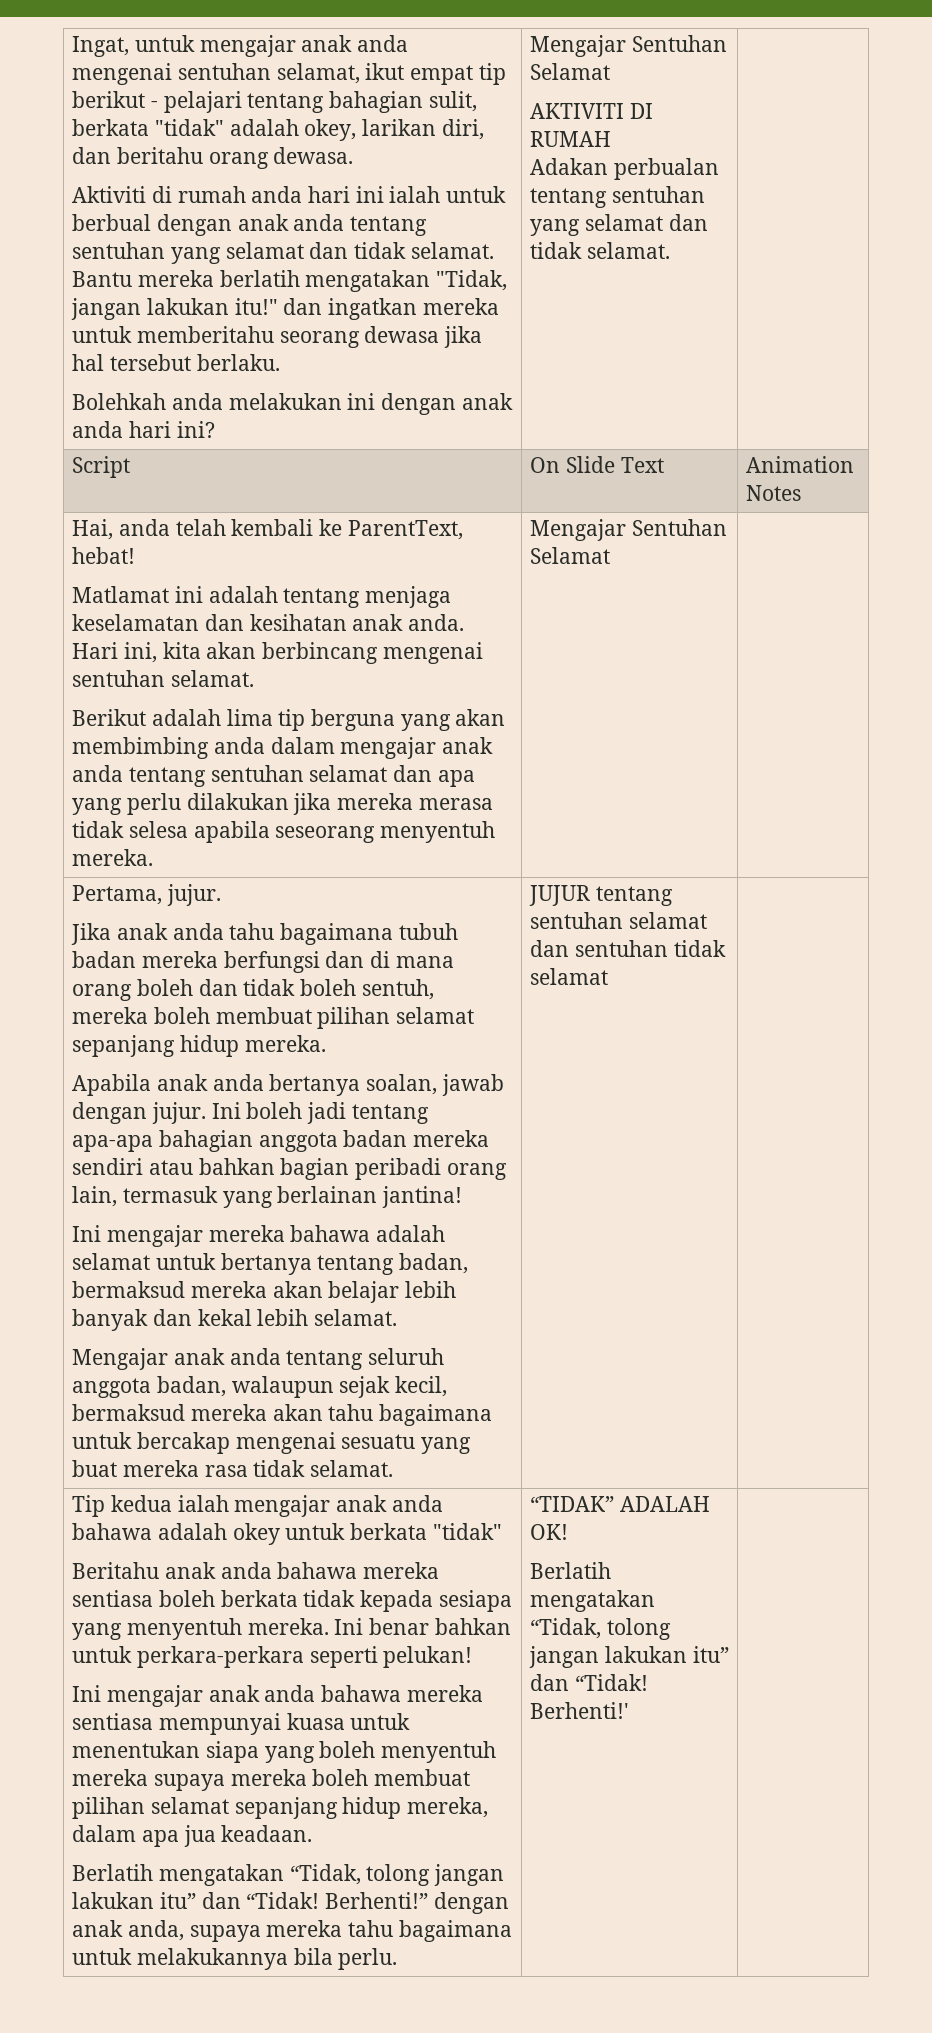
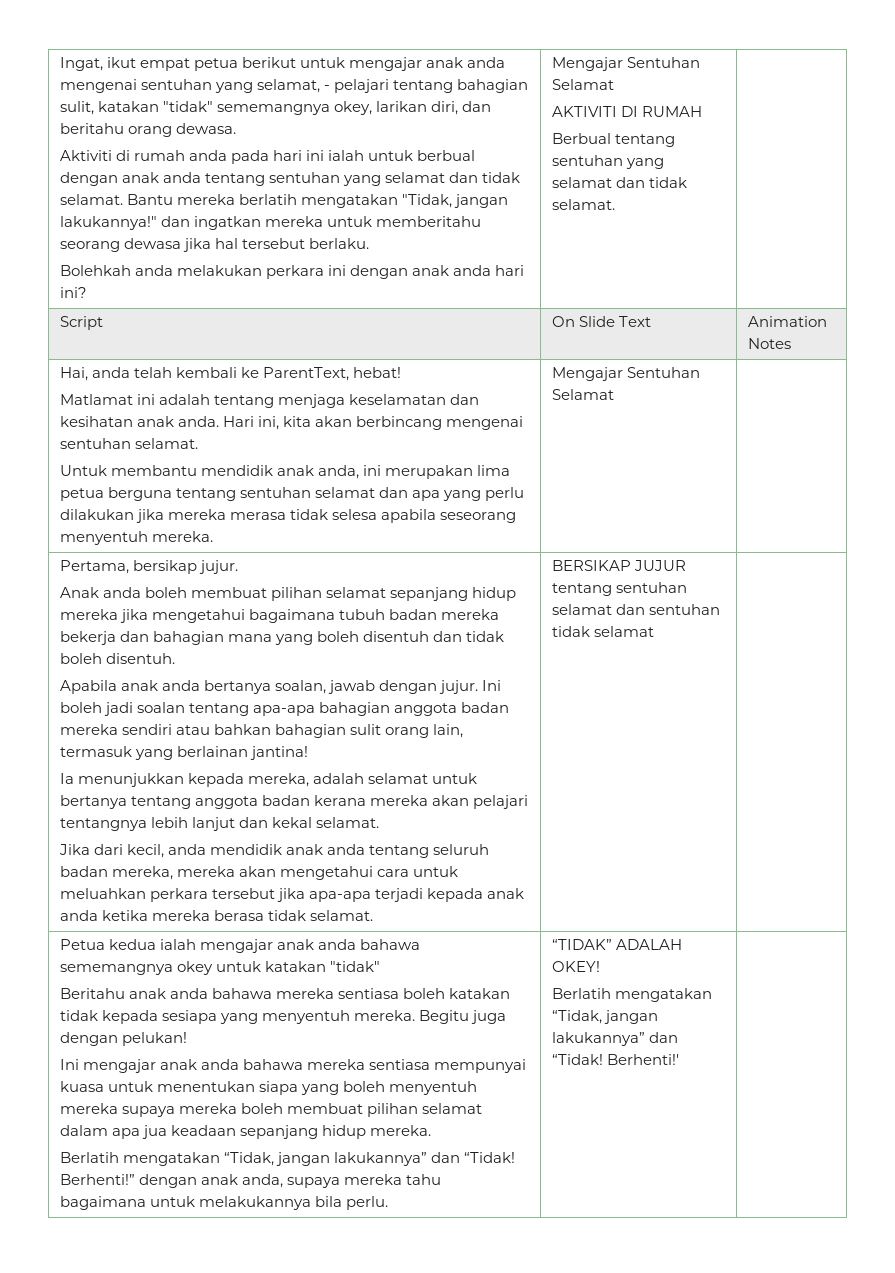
- Ingat, untuk mengajar anak anda mengenai sentuhan selamat, ikut empat tip berikut - pelajari tentang bahagian sulit, berkata "tidak" adalah okey, larikan diri, dan beritahu orang dewasa.
+ Ingat, ikut empat petua berikut untuk mengajar anak anda mengenai sentuhan yang selamat, - pelajari tentang bahagian sulit, katakan "tidak" sememangnya okey, larikan diri, dan beritahu orang dewasa.
- Aktiviti di rumah anda hari ini ialah untuk berbual dengan anak anda tentang sentuhan yang selamat dan tidak selamat.
+ Aktiviti di rumah anda pada hari ini ialah untuk berbual dengan anak anda tentang sentuhan yang selamat dan tidak selamat.
- Bantu mereka berlatih mengatakan "Tidak, jangan lakukan itu!" dan ingatkan mereka untuk memberitahu seorang dewasa jika hal tersebut berlaku.
+ Bantu mereka berlatih mengatakan "Tidak, jangan lakukannya!" dan ingatkan mereka untuk memberitahu seorang dewasa jika hal tersebut berlaku.
- Bolehkah anda melakukan ini dengan anak anda hari ini?
+ Bolehkah anda melakukan perkara ini dengan anak anda hari ini?
- Adakan perbualan tentang sentuhan yang selamat dan tidak selamat.
+ Berbual tentang sentuhan yang selamat dan tidak selamat.
- Berikut adalah lima tip berguna yang akan membimbing anda dalam mengajar anak anda tentang sentuhan selamat dan apa yang perlu dilakukan jika mereka merasa tidak selesa apabila seseorang menyentuh mereka.
+ Untuk membantu mendidik anak anda, ini merupakan lima petua berguna tentang sentuhan selamat dan apa yang perlu dilakukan jika mereka merasa tidak selesa apabila seseorang menyentuh mereka.
- Pertama, jujur.
+ Pertama, bersikap jujur.
- Jika anak anda tahu bagaimana tubuh badan mereka berfungsi dan di mana orang boleh dan tidak boleh sentuh, mereka boleh membuat pilihan selamat sepanjang hidup mereka.
+ Anak anda boleh membuat pilihan selamat sepanjang hidup mereka jika mengetahui bagaimana tubuh badan mereka bekerja dan bahagian mana yang boleh disentuh dan tidak boleh disentuh.
- Ini boleh jadi tentang apa-apa bahagian anggota badan mereka sendiri atau bahkan bagian peribadi orang lain, termasuk yang berlainan jantina!
+ Ini boleh jadi soalan tentang apa-apa bahagian anggota badan mereka sendiri atau bahkan bahagian sulit orang lain, termasuk yang berlainan jantina!
- Ini mengajar mereka bahawa adalah selamat untuk bertanya tentang badan, bermaksud mereka akan belajar lebih banyak dan kekal lebih selamat.
- Mengajar anak anda tentang seluruh anggota badan, walaupun sejak kecil, bermaksud mereka akan tahu bagaimana untuk bercakap mengenai sesuatu yang buat mereka rasa tidak selamat. | JUJUR tentang sentuhan selamat dan sentuhan tidak selamat
+ Ia menunjukkan kepada mereka, adalah selamat untuk bertanya tentang anggota badan kerana mereka akan pelajari tentangnya lebih lanjut dan kekal selamat.
+ Jika dari kecil, anda mendidik anak anda tentang seluruh badan mereka, mereka akan mengetahui cara untuk meluahkan perkara tersebut jika apa-apa terjadi kepada anak anda ketika mereka berasa tidak selamat. | BERSIKAP JUJUR tentang sentuhan selamat dan sentuhan tidak selamat
- Tip kedua ialah mengajar anak anda bahawa adalah okey untuk berkata "tidak"
+ Petua kedua ialah mengajar anak anda bahawa sememangnya okey untuk katakan "tidak"
- Beritahu anak anda bahawa mereka sentiasa boleh berkata tidak kepada sesiapa yang menyentuh mereka.
+ Beritahu anak anda bahawa mereka sentiasa boleh katakan tidak kepada sesiapa yang menyentuh mereka.
- Ini benar bahkan untuk perkara-perkara seperti pelukan!
+ Begitu juga dengan pelukan!
- Ini mengajar anak anda bahawa mereka sentiasa mempunyai kuasa untuk menentukan siapa yang boleh menyentuh mereka supaya mereka boleh membuat pilihan selamat sepanjang hidup mereka, dalam apa jua keadaan.
- Berlatih mengatakan “Tidak, tolong jangan lakukan itu” dan “Tidak!
+ Ini mengajar anak anda bahawa mereka sentiasa mempunyai kuasa untuk menentukan siapa yang boleh menyentuh mereka supaya mereka boleh membuat pilihan selamat dalam apa jua keadaan sepanjang hidup mereka.
+ Berlatih mengatakan “Tidak, jangan lakukannya” dan “Tidak!
- “TIDAK” ADALAH OK!
- Berlatih mengatakan “Tidak, tolong jangan lakukan itu” dan “Tidak!
+ “TIDAK” ADALAH OKEY!
+ Berlatih mengatakan “Tidak, jangan lakukannya” dan “Tidak!

